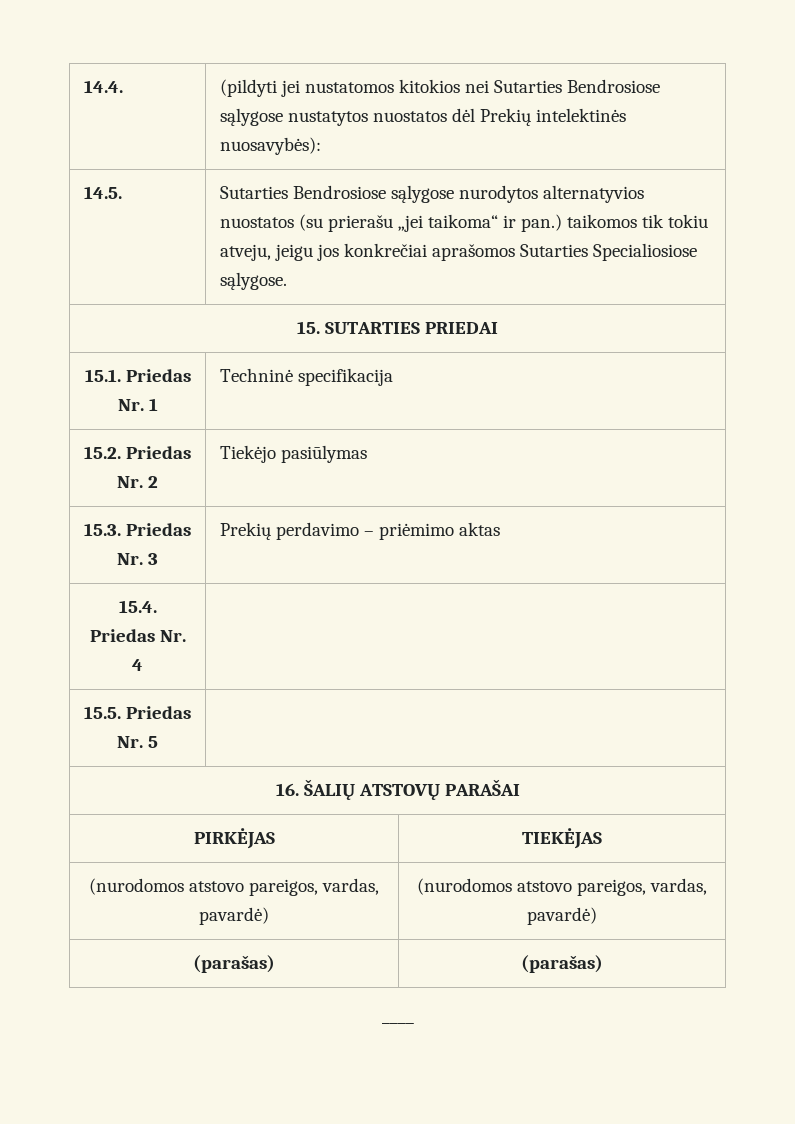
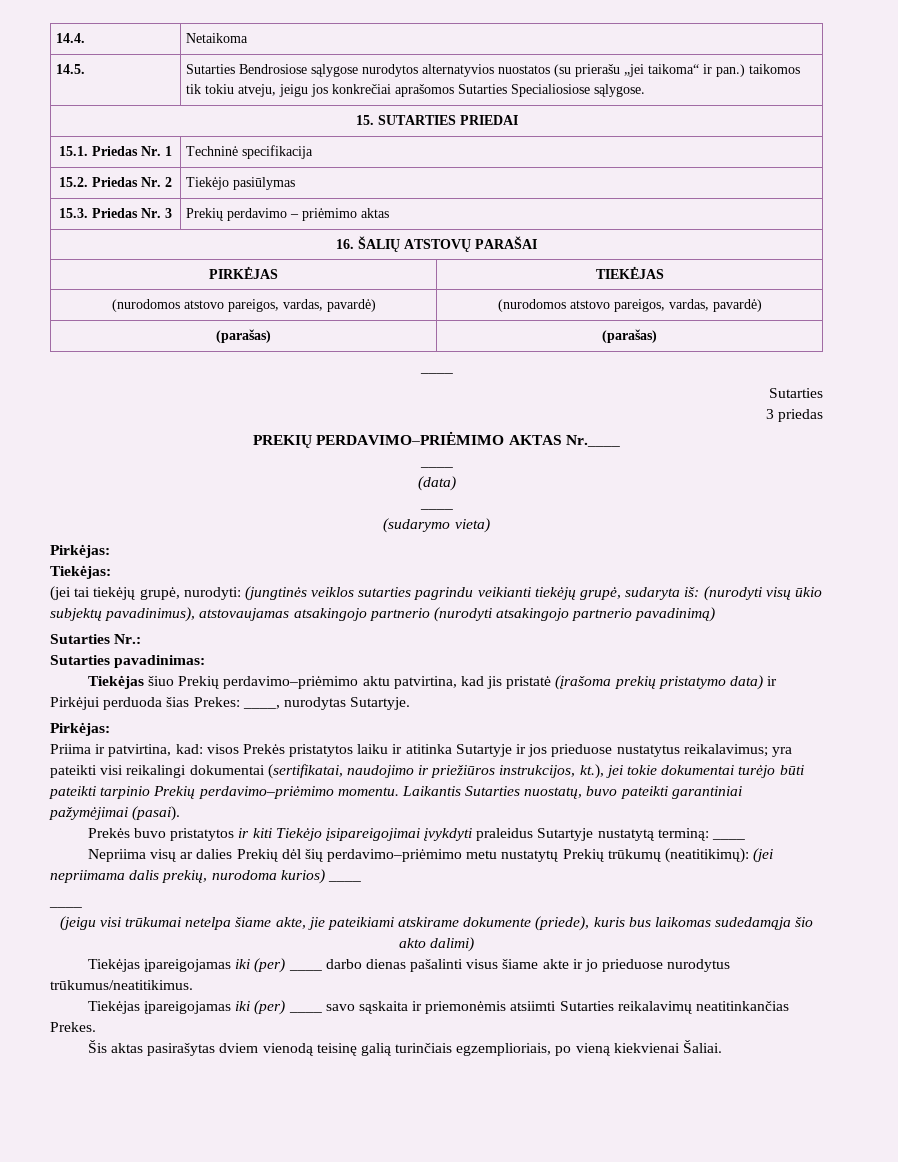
- 14.4. | (pildyti jei nustatomos kitokios nei Sutarties Bendrosiose sąlygose nustatytos nuostatos dėl Prekių intelektinės nuosavybės):
+ 14.4. | Netaikoma
- 15.4. Priedas Nr. 4 |
- 15.5. Priedas Nr. 5 |
  (parašas) | (parašas)
  ____
+ Sutarties
+ 3 priedas
+ PREKIŲ PERDAVIMO–PRIĖMIMO AKTAS Nr.____
+ ____
+ (data)
+ ____
+ (sudarymo vieta)
+ Pirkėjas:
+ Tiekėjas:
+ (jei tai tiekėjų grupė, nurodyti: (jungtinės veiklos sutarties pagrindu veikianti tiekėjų grupė, sudaryta iš: (nurodyti visų ūkio subjektų pavadinimus), atstovaujamas atsakingojo partnerio (nurodyti atsakingojo partnerio pavadinimą)
+ Sutarties Nr.:
+ Sutarties pavadinimas:
+ Tiekėjas šiuo Prekių perdavimo–priėmimo aktu patvirtina, kad jis pristatė (įrašoma prekių pristatymo data) ir Pirkėjui perduoda šias Prekes: ____, nurodytas Sutartyje.
+ Pirkėjas:
+ Priima ir patvirtina, kad: visos Prekės pristatytos laiku ir atitinka Sutartyje ir jos prieduose nustatytus reikalavimus; yra pateikti visi reikalingi dokumentai (sertifikatai, naudojimo ir priežiūros instrukcijos, kt.), jei tokie dokumentai turėjo būti pateikti tarpinio Prekių perdavimo–priėmimo momentu. Laikantis Sutarties nuostatų, buvo pateikti garantiniai pažymėjimai (pasai).
+ Prekės buvo pristatytos ir kiti Tiekėjo įsipareigojimai įvykdyti praleidus Sutartyje nustatytą terminą: ____
+ Nepriima visų ar dalies Prekių dėl šių perdavimo–priėmimo metu nustatytų Prekių trūkumų (neatitikimų): (jei nepriimama dalis prekių, nurodoma kurios) ____
+ ____
+ (jeigu visi trūkumai netelpa šiame akte, jie pateikiami atskirame dokumente (priede), kuris bus laikomas sudedamąja šio akto dalimi)
+ Tiekėjas įpareigojamas iki (per) ____ darbo dienas pašalinti visus šiame akte ir jo prieduose nurodytus trūkumus/neatitikimus.
+ Tiekėjas įpareigojamas iki (per) ____ savo sąskaita ir priemonėmis atsiimti Sutarties reikalavimų neatitinkančias Prekes.
+ Šis aktas pasirašytas dviem vienodą teisinę galią turinčiais egzemplioriais, po vieną kiekvienai Šaliai.

